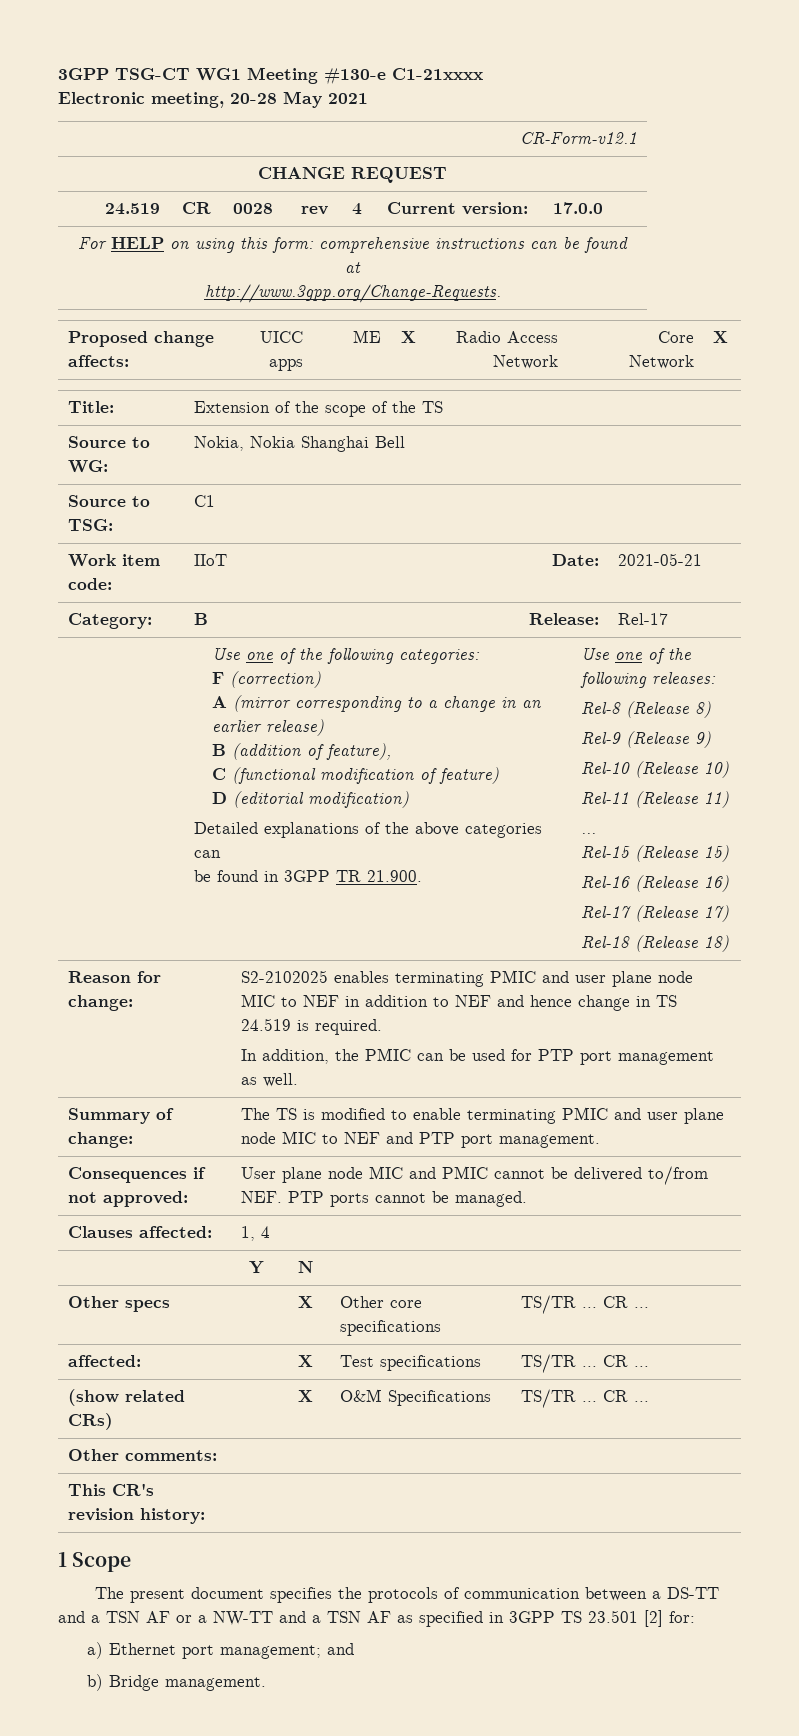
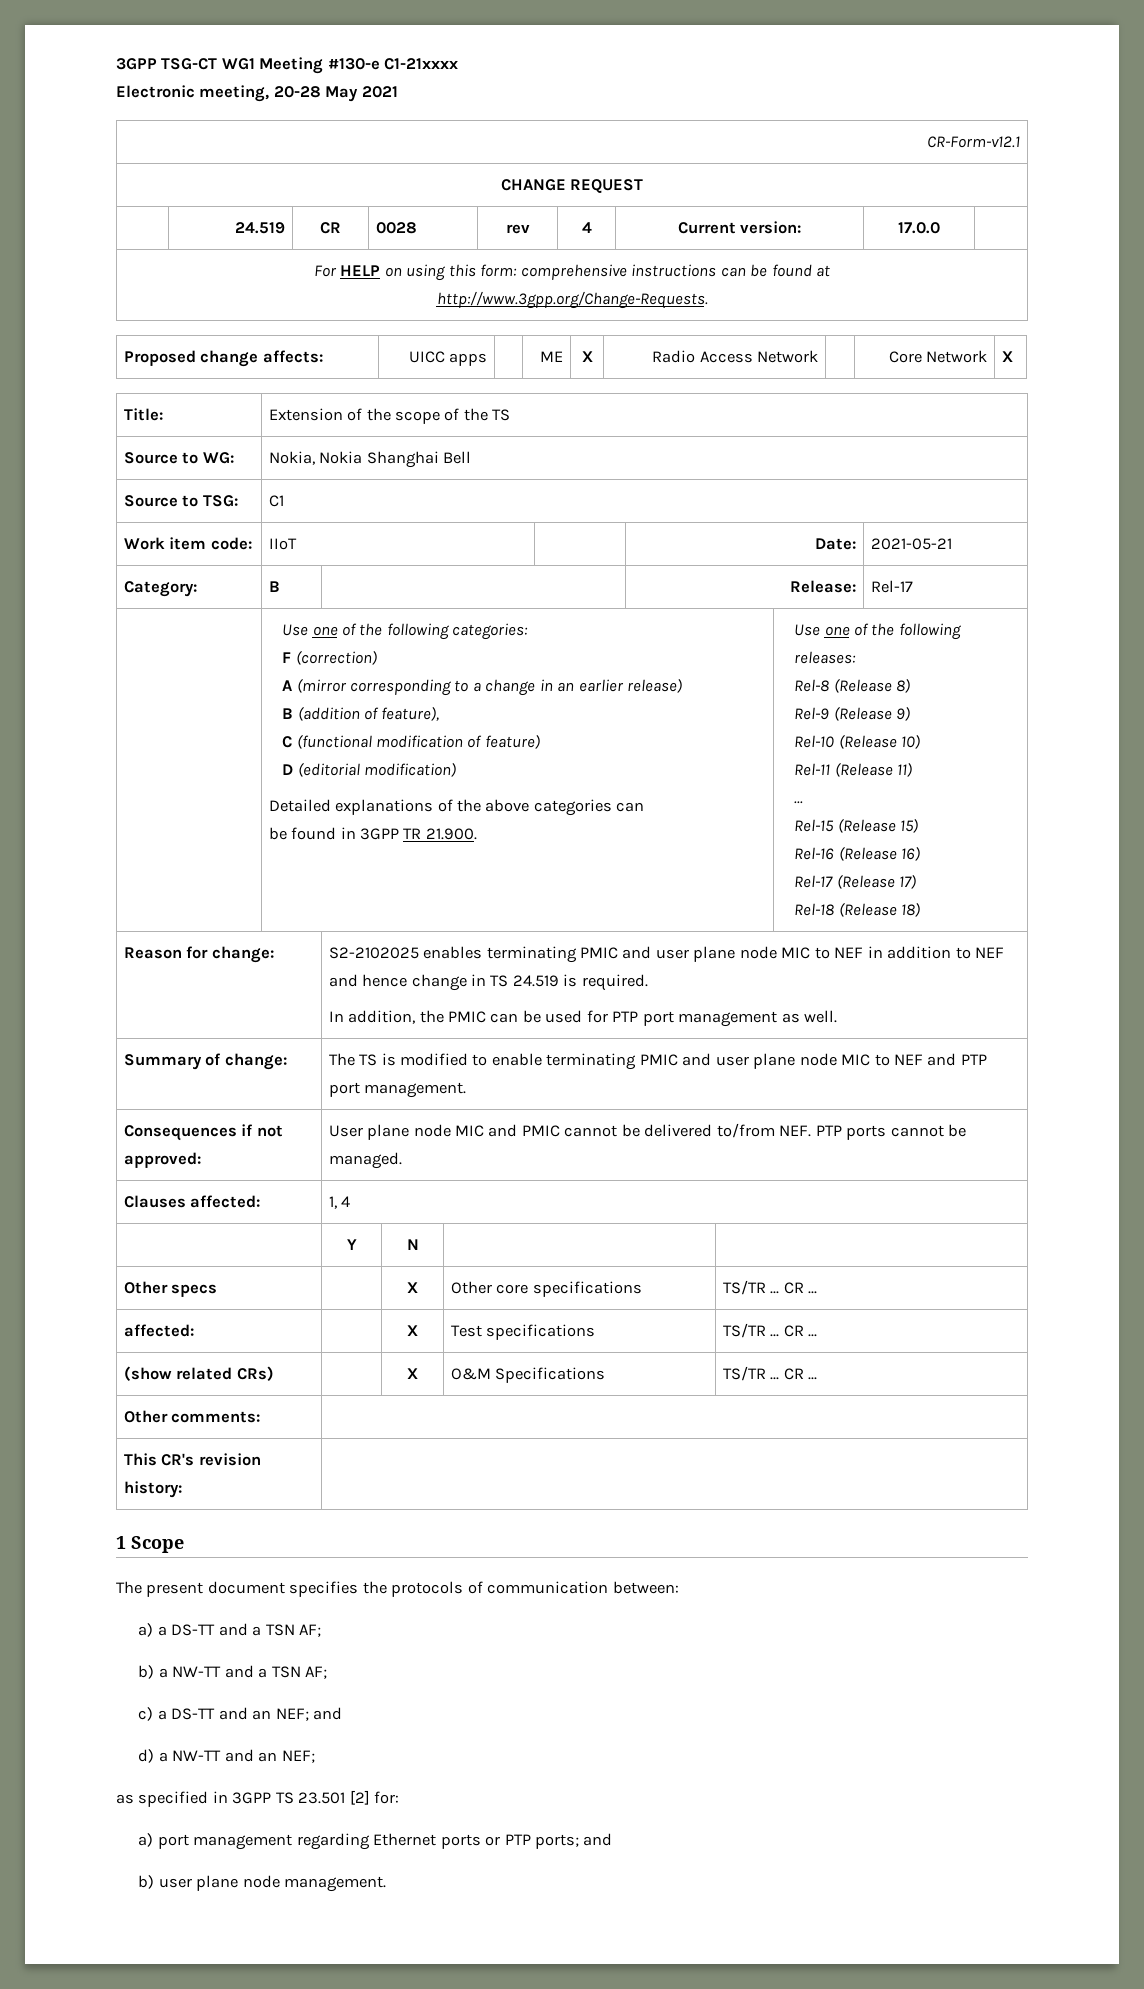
- The present document specifies the protocols of communication between a DS-TT and a TSN AF or a NW-TT and a TSN AF as specified in 3GPP TS 23.501 [2] for:
+ The present document specifies the protocols of communication between:
+ a) a DS-TT and a TSN AF;
+ b) a NW-TT and a TSN AF;
+ c) a DS-TT and an NEF; and
+ d) a NW-TT and an NEF;
+ as specified in 3GPP TS 23.501 [2] for:
- a) Ethernet port management; and
+ a) port management regarding Ethernet ports or PTP ports; and
- b) Bridge management.
+ b) user plane node management.

